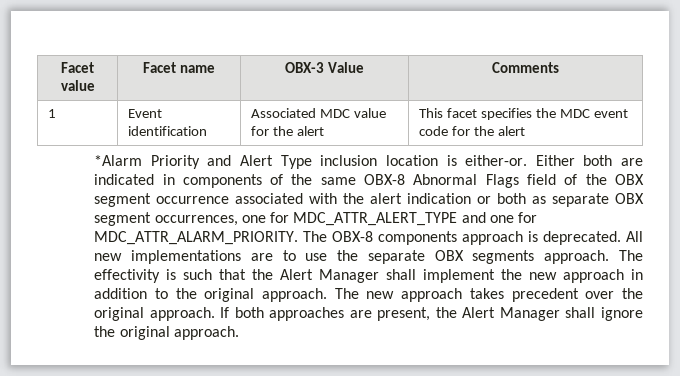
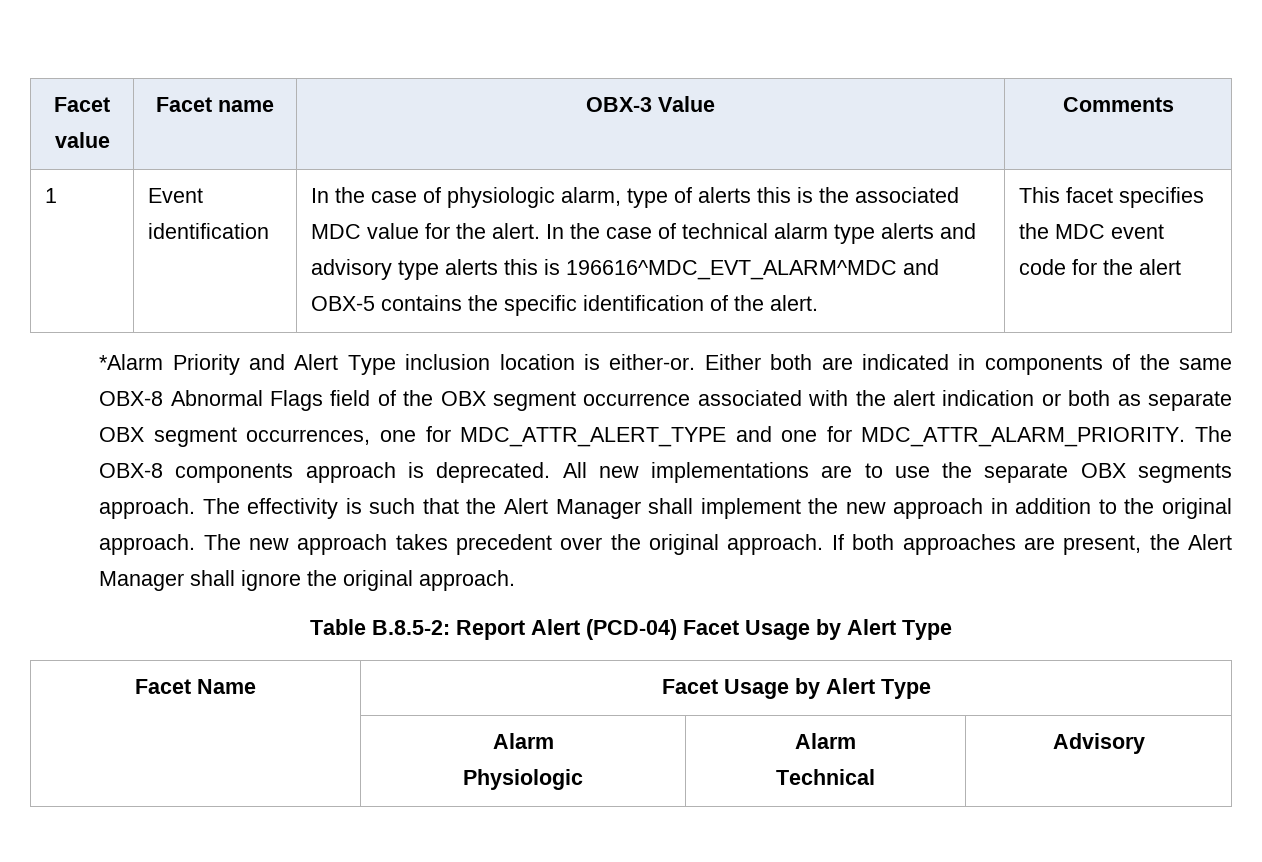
- Associated MDC value for the alert
+ In the case of physiologic alarm, type of alerts this is the associated MDC value for the alert. In the case of technical alarm type alerts and advisory type alerts this is 196616^MDC_EVT_ALARM^MDC and OBX-5 contains the specific identification of the alert.
+ Table B.8.5-2: Report Alert (PCD-04) Facet Usage by Alert Type
+ Facet Name | Facet Usage by Alert Type
+ | Alarm
+ Physiologic | Alarm
+ Technical | Advisory

